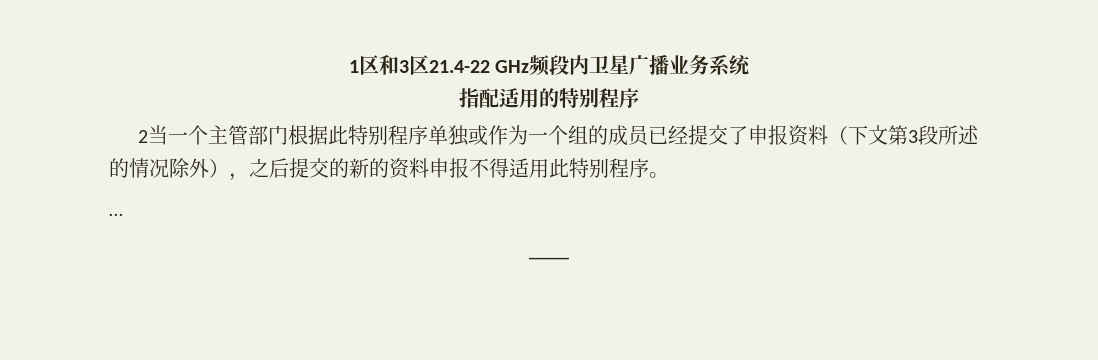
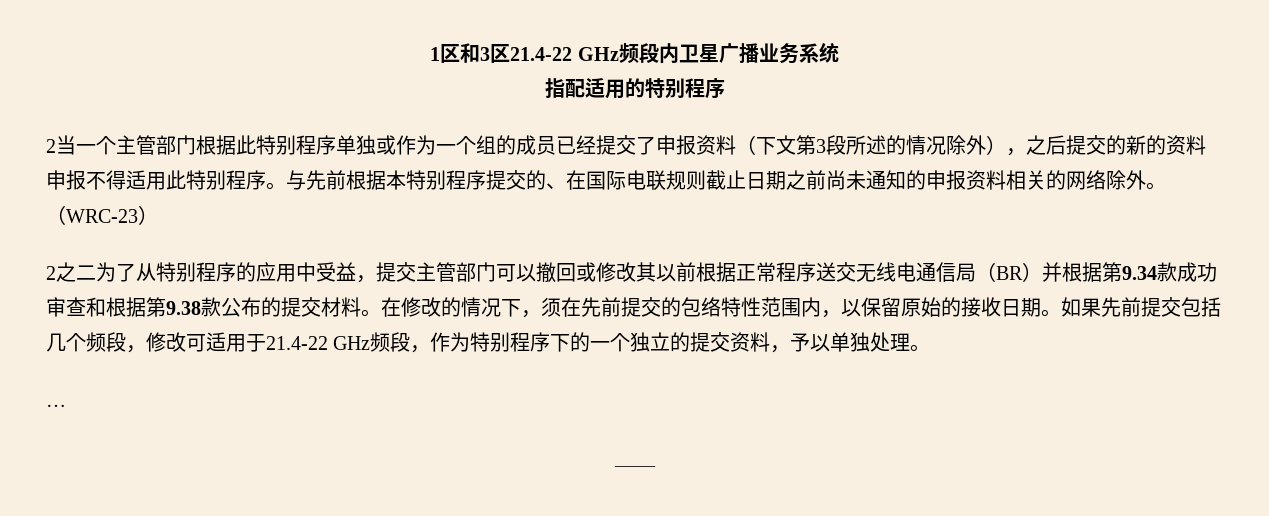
+ 与先前根据本特别程序提交的、在国际电联规则截止日期之前尚未通知的申报资料相关的网络除外。（WRC-23）
+ 2之二为了从特别程序的应用中受益，提交主管部门可以撤回或修改其以前根据正常程序送交无线电通信局（BR）并根据第9.34款成功审查和根据第9.38款公布的提交材料。在修改的情况下，须在先前提交的包络特性范围内，以保留原始的接收日期。如果先前提交包括几个频段，修改可适用于21.4-22 GHz频段，作为特别程序下的一个独立的提交资料，予以单独处理。

